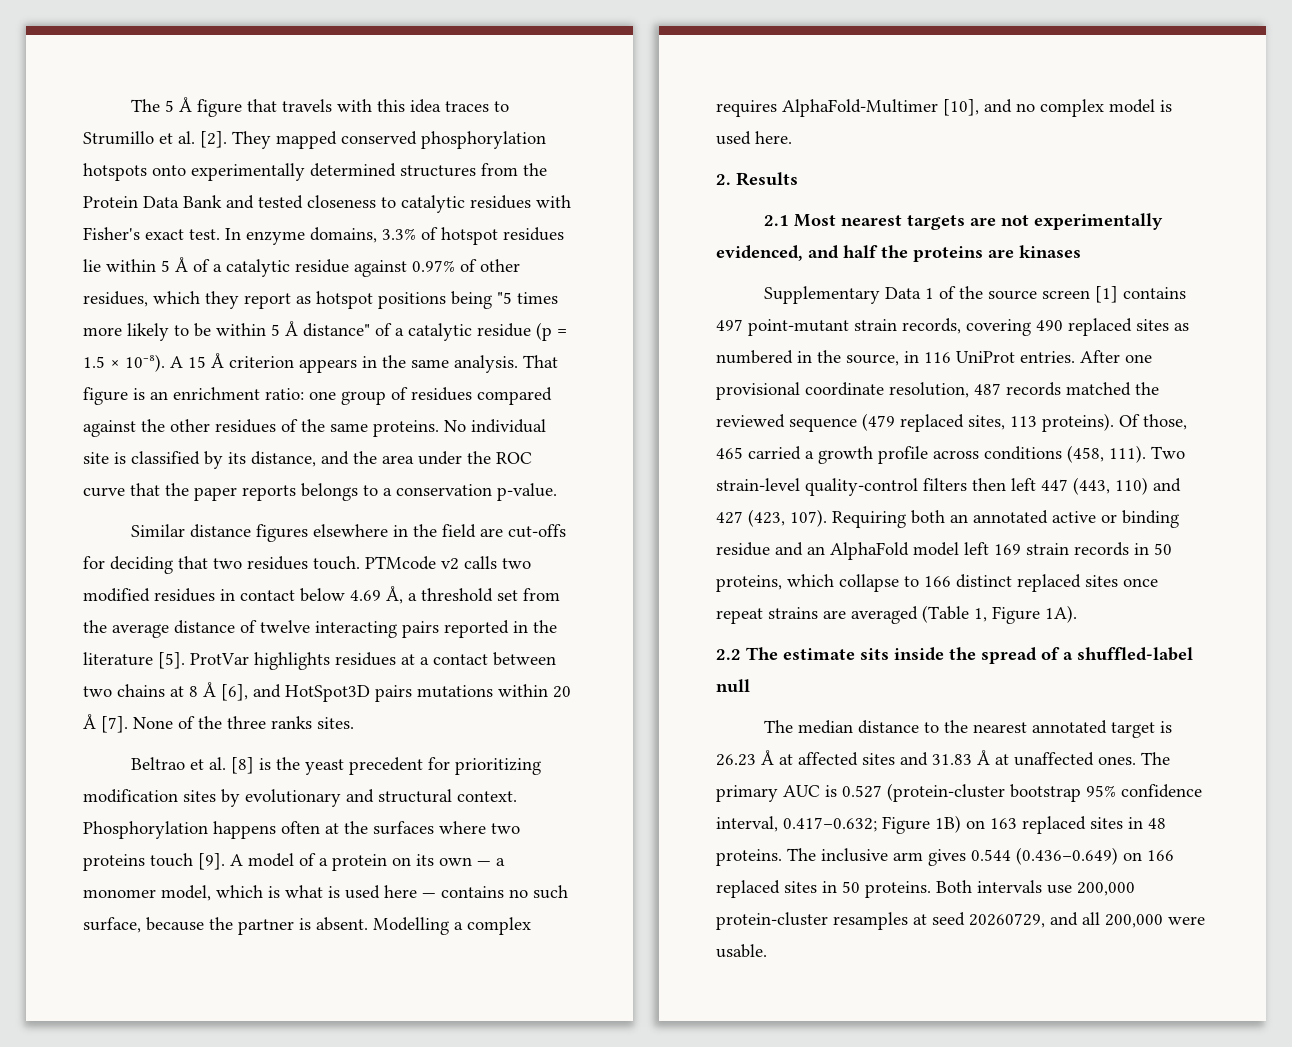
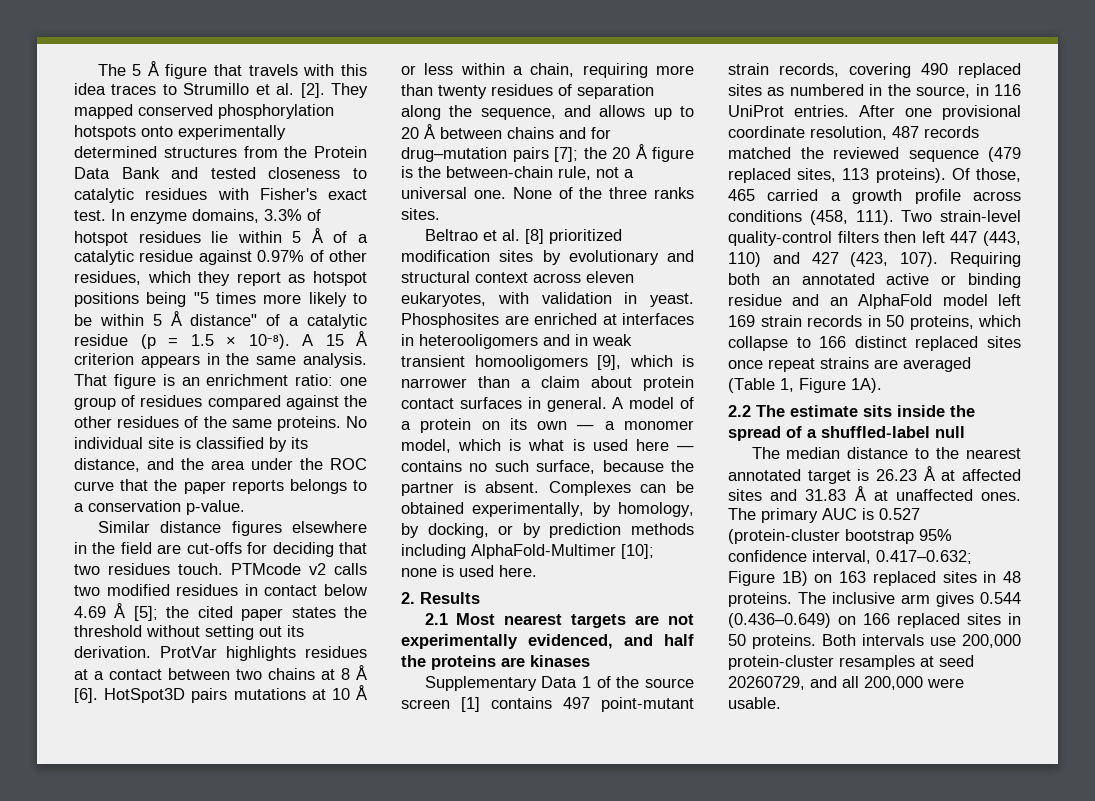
- PTMcode v2 calls two modified residues in contact below 4.69 Å, a threshold set from the average distance of twelve interacting pairs reported in the literature [5].
+ PTMcode v2 calls two modified residues in contact below 4.69 Å [5]; the cited paper states the threshold without setting out its derivation.
- ProtVar highlights residues at a contact between two chains at 8 Å [6], and HotSpot3D pairs mutations within 20 Å [7].
+ ProtVar highlights residues at a contact between two chains at 8 Å [6]. HotSpot3D pairs mutations at 10 Å or less within a chain, requiring more than twenty residues of separation along the sequence, and allows up to 20 Å between chains and for drug–mutation pairs [7]; the 20 Å figure is the between-chain rule, not a universal one.
- Beltrao et al. [8] is the yeast precedent for prioritizing modification sites by evolutionary and structural context. Phosphorylation happens often at the surfaces where two proteins touch [9].
+ Beltrao et al. [8] prioritized modification sites by evolutionary and structural context across eleven eukaryotes, with validation in yeast. Phosphosites are enriched at interfaces in heterooligomers and in weak transient homooligomers [9], which is narrower than a claim about protein contact surfaces in general.
- Modelling a complex requires AlphaFold-Multimer [10], and no complex model is used here.
+ Complexes can be obtained experimentally, by homology, by docking, or by prediction methods including AlphaFold-Multimer [10]; none is used here.

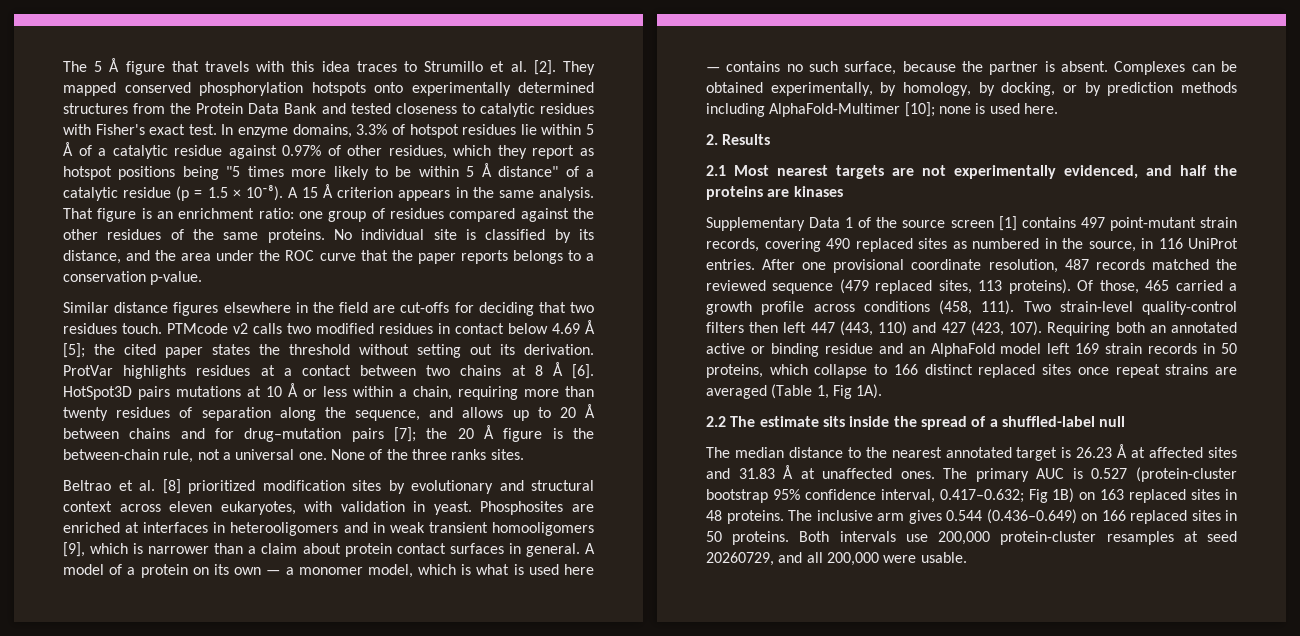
- Requiring both an annotated active or binding residue and an AlphaFold model left 169 strain records in 50 proteins, which collapse to 166 distinct replaced sites once repeat strains are averaged (Table 1, Figure 1A).
+ Requiring both an annotated active or binding residue and an AlphaFold model left 169 strain records in 50 proteins, which collapse to 166 distinct replaced sites once repeat strains are averaged (Table 1, Fig 1A).
- The primary AUC is 0.527 (protein-cluster bootstrap 95% confidence interval, 0.417–0.632; Figure 1B) on 163 replaced sites in 48 proteins.
+ The primary AUC is 0.527 (protein-cluster bootstrap 95% confidence interval, 0.417–0.632; Fig 1B) on 163 replaced sites in 48 proteins.

